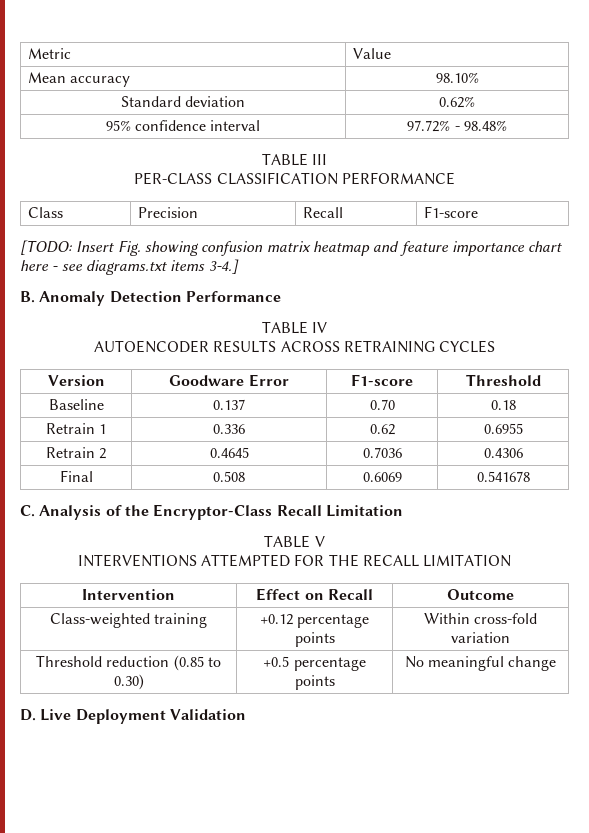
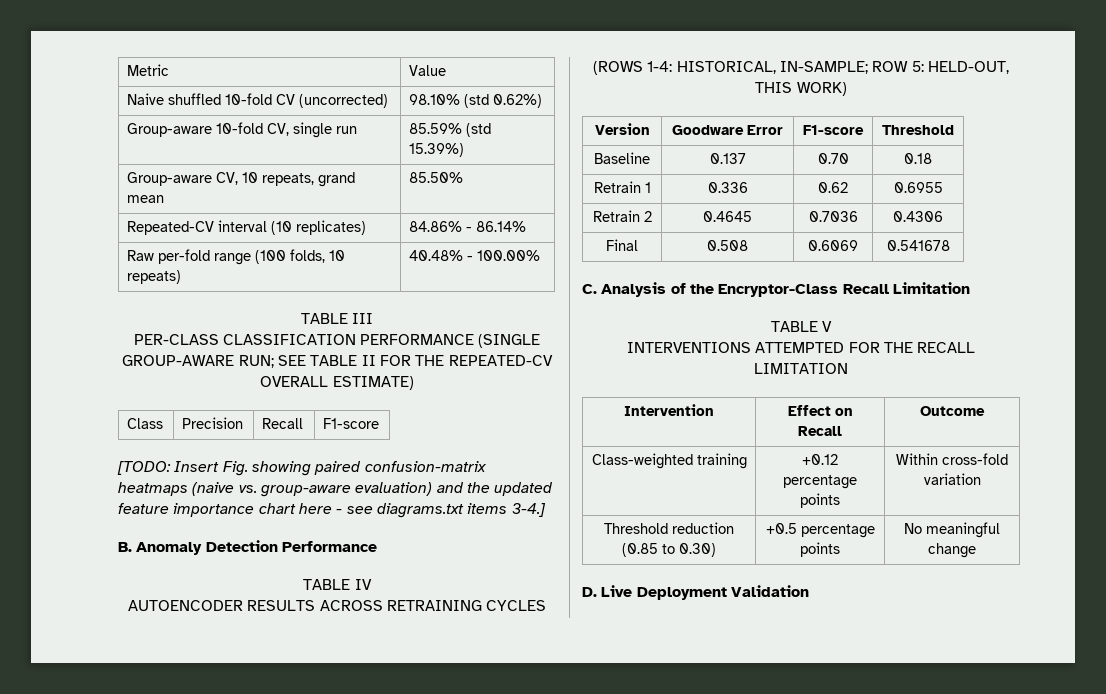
- Mean accuracy | 98.10%
- Standard deviation | 0.62%
- 95% confidence interval | 97.72% - 98.48%
+ Naive shuffled 10-fold CV (uncorrected) | 98.10% (std 0.62%)
+ Group-aware 10-fold CV, single run | 85.59% (std 15.39%)
+ Group-aware CV, 10 repeats, grand mean | 85.50%
+ Repeated-CV interval (10 replicates) | 84.86% - 86.14%
+ Raw per-fold range (100 folds, 10 repeats) | 40.48% - 100.00%
- PER-CLASS CLASSIFICATION PERFORMANCE
+ PER-CLASS CLASSIFICATION PERFORMANCE (SINGLE GROUP-AWARE RUN; SEE TABLE II FOR THE REPEATED-CV OVERALL ESTIMATE)
- [TODO: Insert Fig. showing confusion matrix heatmap and feature importance chart here - see diagrams.txt items 3-4.]
+ [TODO: Insert Fig. showing paired confusion-matrix heatmaps (naive vs. group-aware evaluation) and the updated feature importance chart here - see diagrams.txt items 3-4.]
- AUTOENCODER RESULTS ACROSS RETRAINING CYCLES
+ AUTOENCODER RESULTS ACROSS RETRAINING CYCLES (ROWS 1-4: HISTORICAL, IN-SAMPLE; ROW 5: HELD-OUT, THIS WORK)

